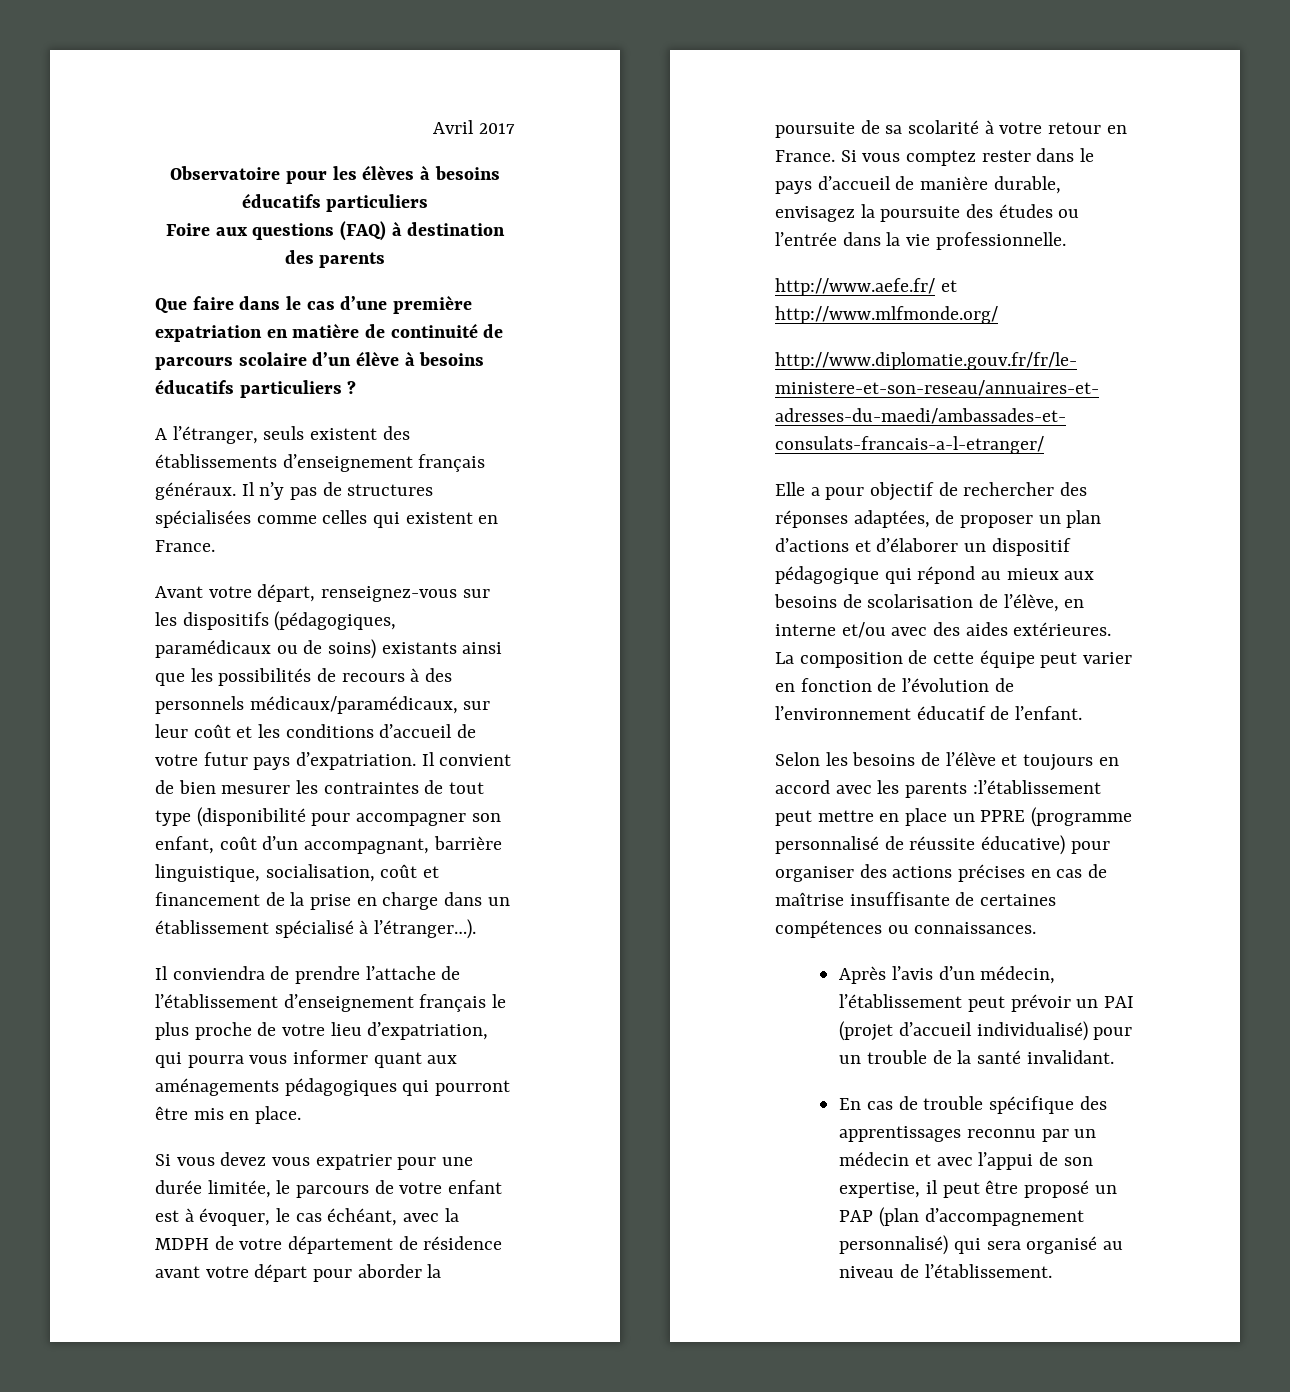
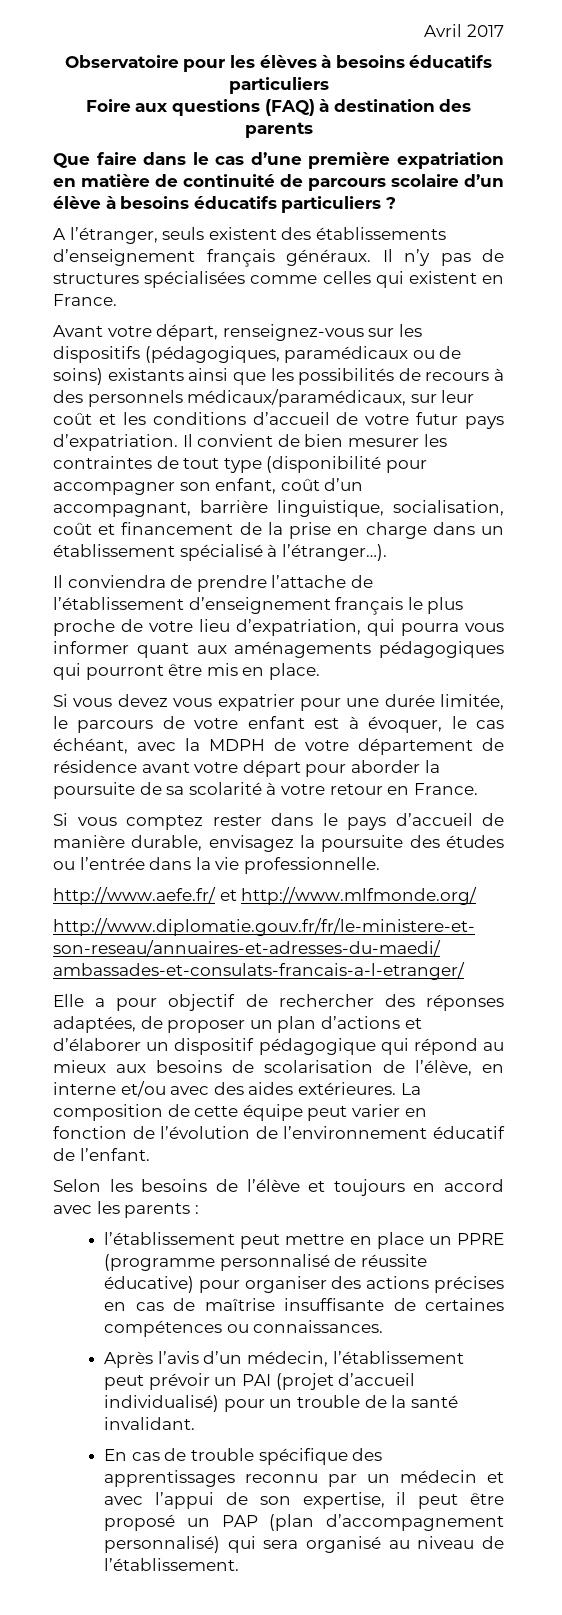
- Si vous devez vous expatrier pour une durée limitée, le parcours de votre enfant est à évoquer, le cas échéant, avec la MDPH de votre département de résidence avant votre départ pour aborder la poursuite de sa scolarité à votre retour en France. Si vous comptez rester dans le pays d’accueil de manière durable, envisagez la poursuite des études ou l’entrée dans la vie professionnelle.
+ Si vous devez vous expatrier pour une durée limitée, le parcours de votre enfant est à évoquer, le cas échéant, avec la MDPH de votre département de résidence avant votre départ pour aborder la poursuite de sa scolarité à votre retour en France.
+ Si vous comptez rester dans le pays d’accueil de manière durable, envisagez la poursuite des études ou l’entrée dans la vie professionnelle.
- Selon les besoins de l’élève et toujours en accord avec les parents :l’établissement peut mettre en place un PPRE (programme personnalisé de réussite éducative) pour organiser des actions précises en cas de maîtrise insuffisante de certaines compétences ou connaissances.
+ Selon les besoins de l’élève et toujours en accord avec les parents :
+ l’établissement peut mettre en place un PPRE (programme personnalisé de réussite éducative) pour organiser des actions précises en cas de maîtrise insuffisante de certaines compétences ou connaissances.

